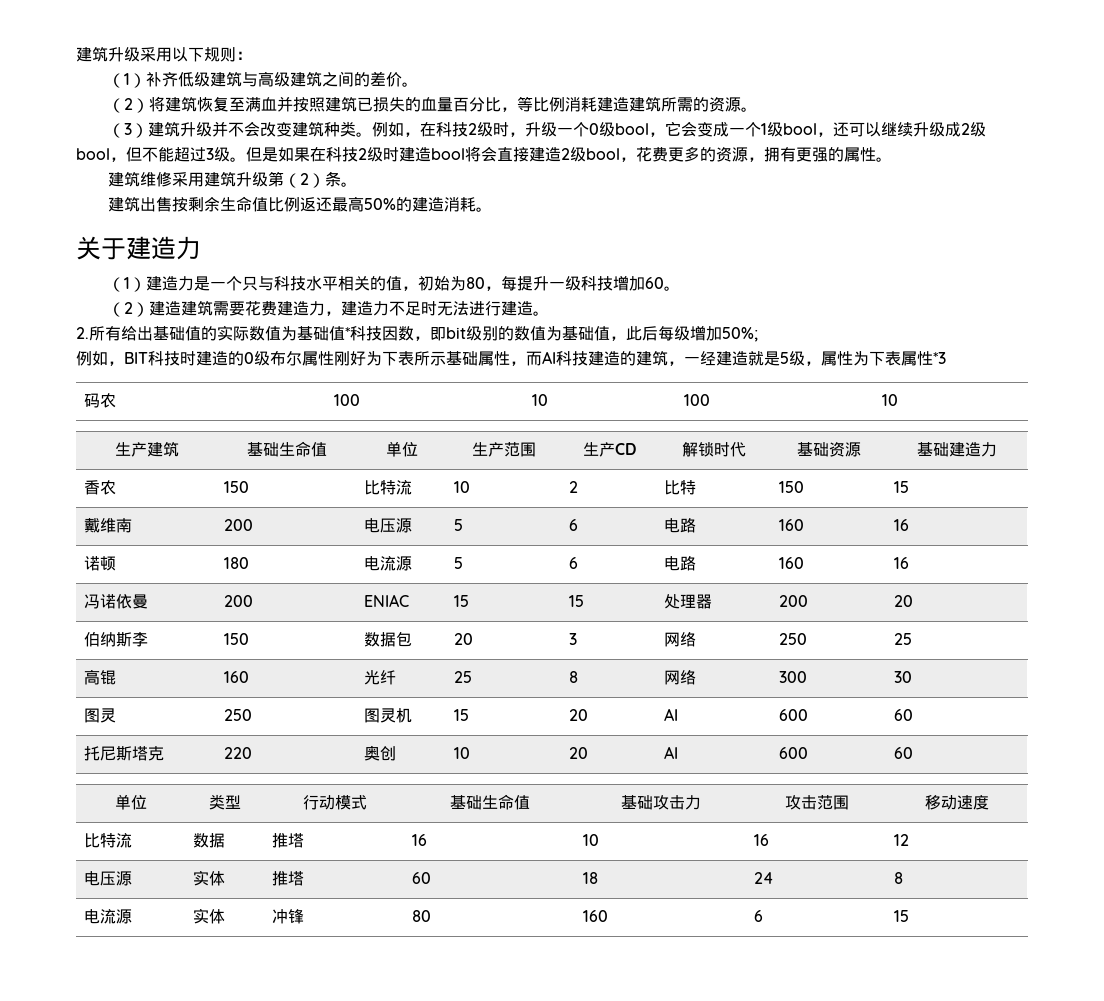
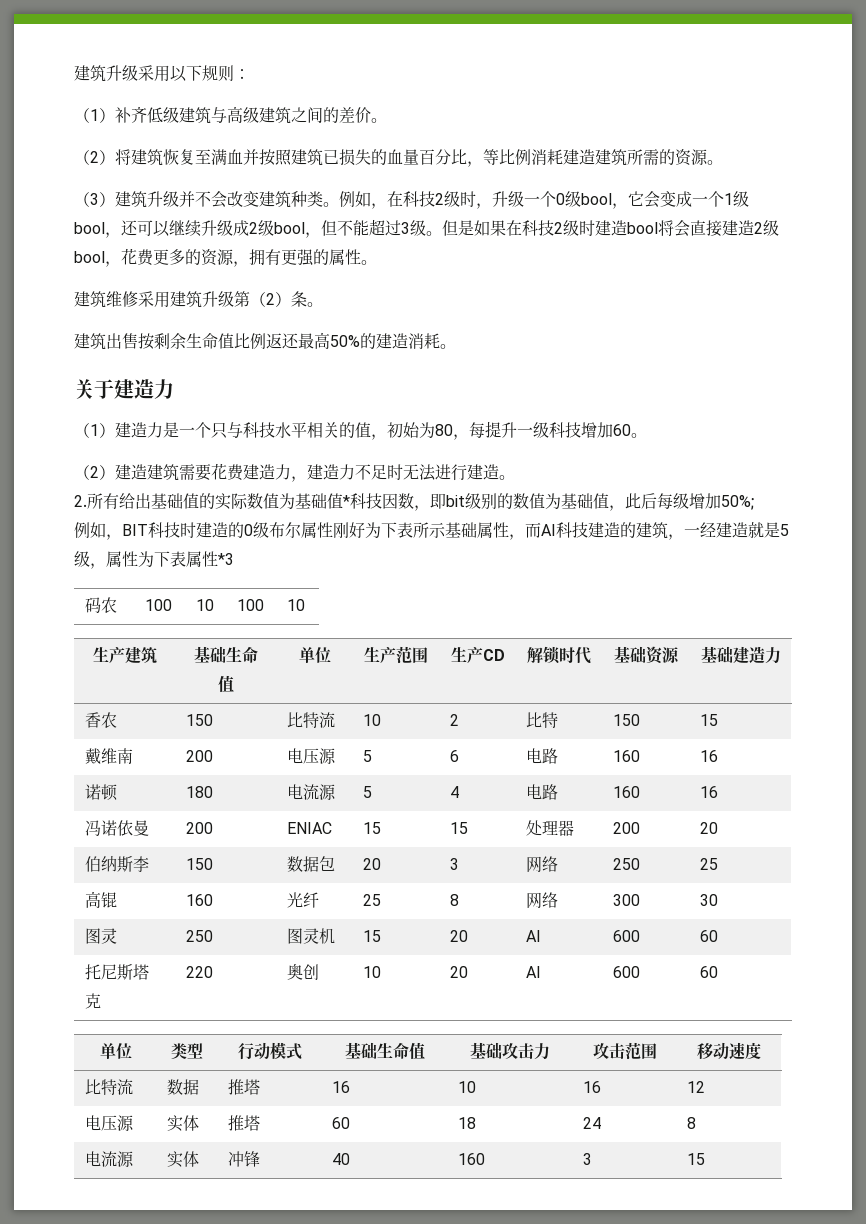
- 诺顿 | 180 | 电流源 | 5 | 6 | 电路 | 160 | 16
+ 诺顿 | 180 | 电流源 | 5 | 4 | 电路 | 160 | 16
- 电流源 | 实体 | 冲锋 | 80 | 160 | 6 | 15
+ 电流源 | 实体 | 冲锋 | 40 | 160 | 3 | 15

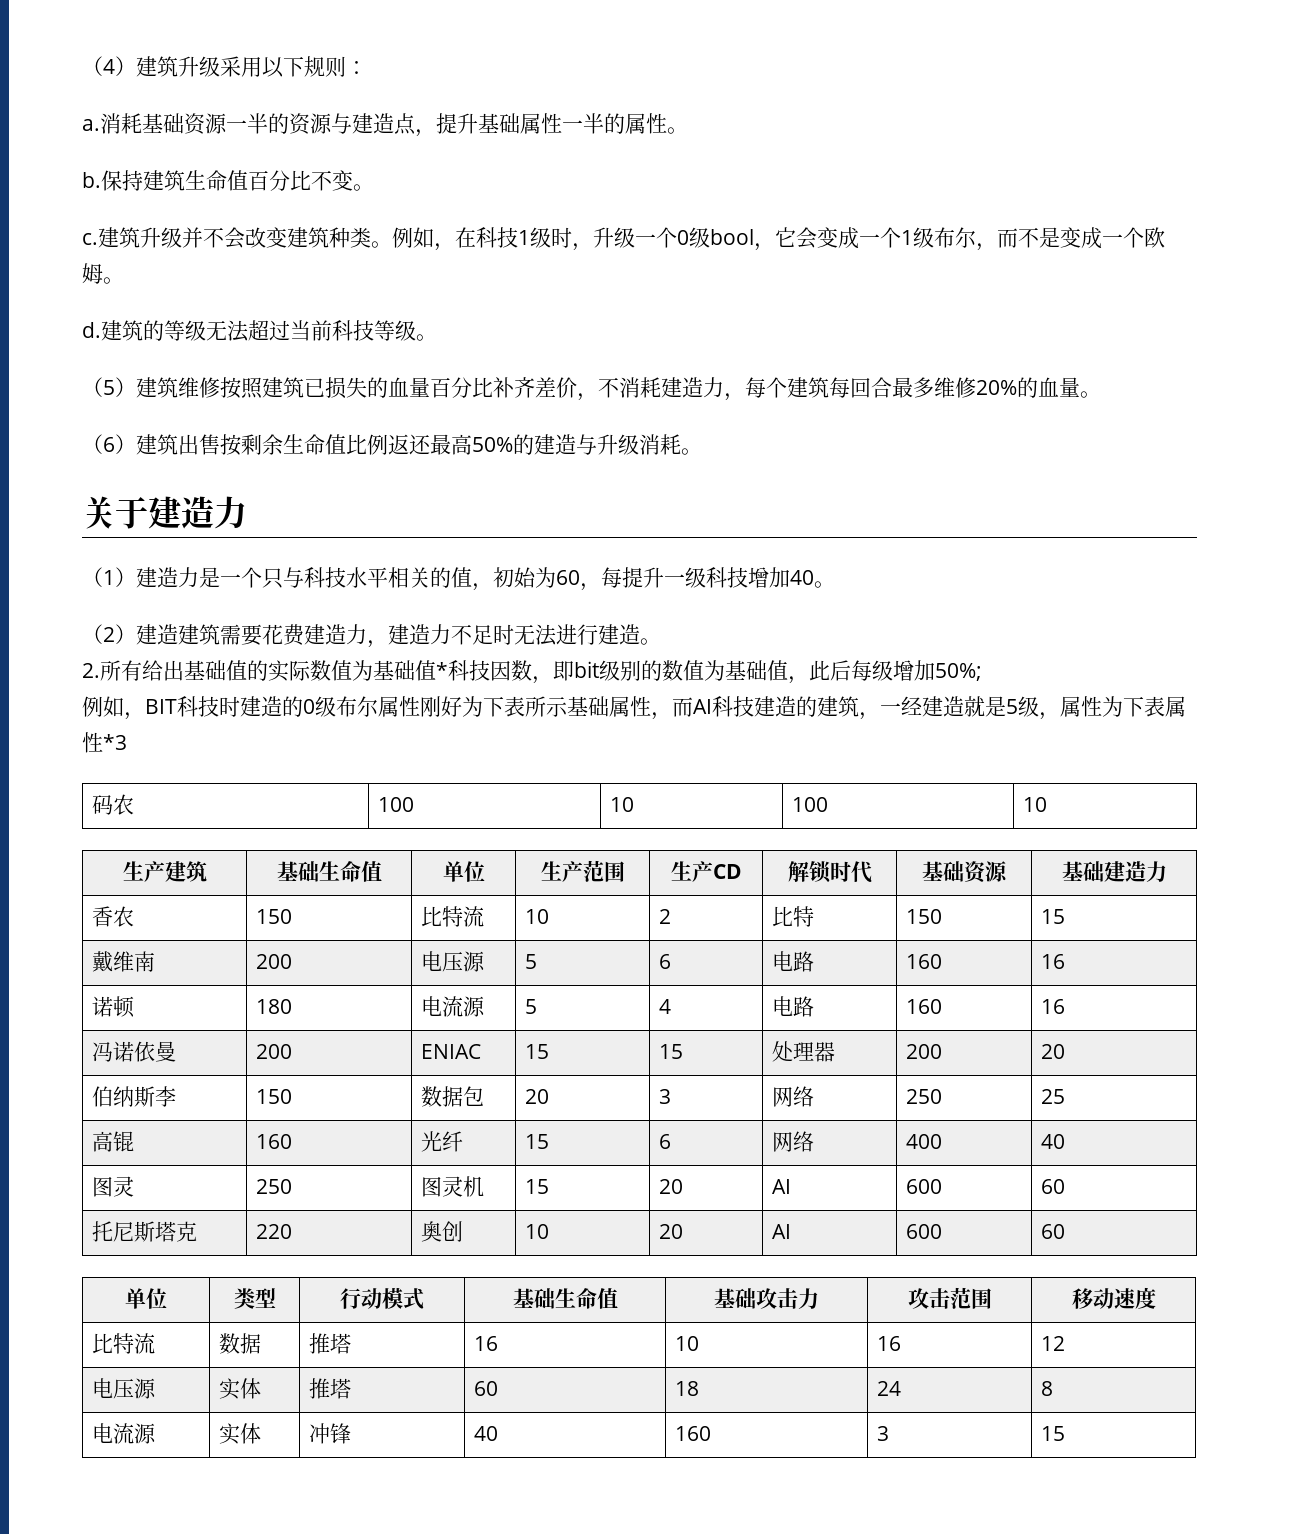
- 建筑升级采用以下规则：
+ （4）建筑升级采用以下规则：
- （1）补齐低级建筑与高级建筑之间的差价。
- （2）将建筑恢复至满血并按照建筑已损失的血量百分比，等比例消耗建造建筑所需的资源。
- （3）建筑升级并不会改变建筑种类。
+ a.消耗基础资源一半的资源与建造点，提升基础属性一半的属性。
+ b.保持建筑生命值百分比不变。
+ c.建筑升级并不会改变建筑种类。
- 例如，在科技2级时，升级一个0级bool，它会变成一个1级bool，还可以继续升级成2级bool，但不能超过3级。但是如果在科技2级时建造bool将会直接建造2级bool，花费更多的资源，拥有更强的属性。
- 建筑维修采用建筑升级第（2）条。
- 建筑出售按剩余生命值比例返还最高50%的建造消耗。
+ 例如，在科技1级时，升级一个0级bool，它会变成一个1级布尔，而不是变成一个欧姆。
+ d.建筑的等级无法超过当前科技等级。
+ （5）建筑维修按照建筑已损失的血量百分比补齐差价，不消耗建造力，每个建筑每回合最多维修20%的血量。
+ （6）建筑出售按剩余生命值比例返还最高50%的建造与升级消耗。
- （1）建造力是一个只与科技水平相关的值，初始为80，每提升一级科技增加60。
+ （1）建造力是一个只与科技水平相关的值，初始为60，每提升一级科技增加40。
- 高锟 | 160 | 光纤 | 25 | 8 | 网络 | 300 | 30
+ 高锟 | 160 | 光纤 | 15 | 6 | 网络 | 400 | 40

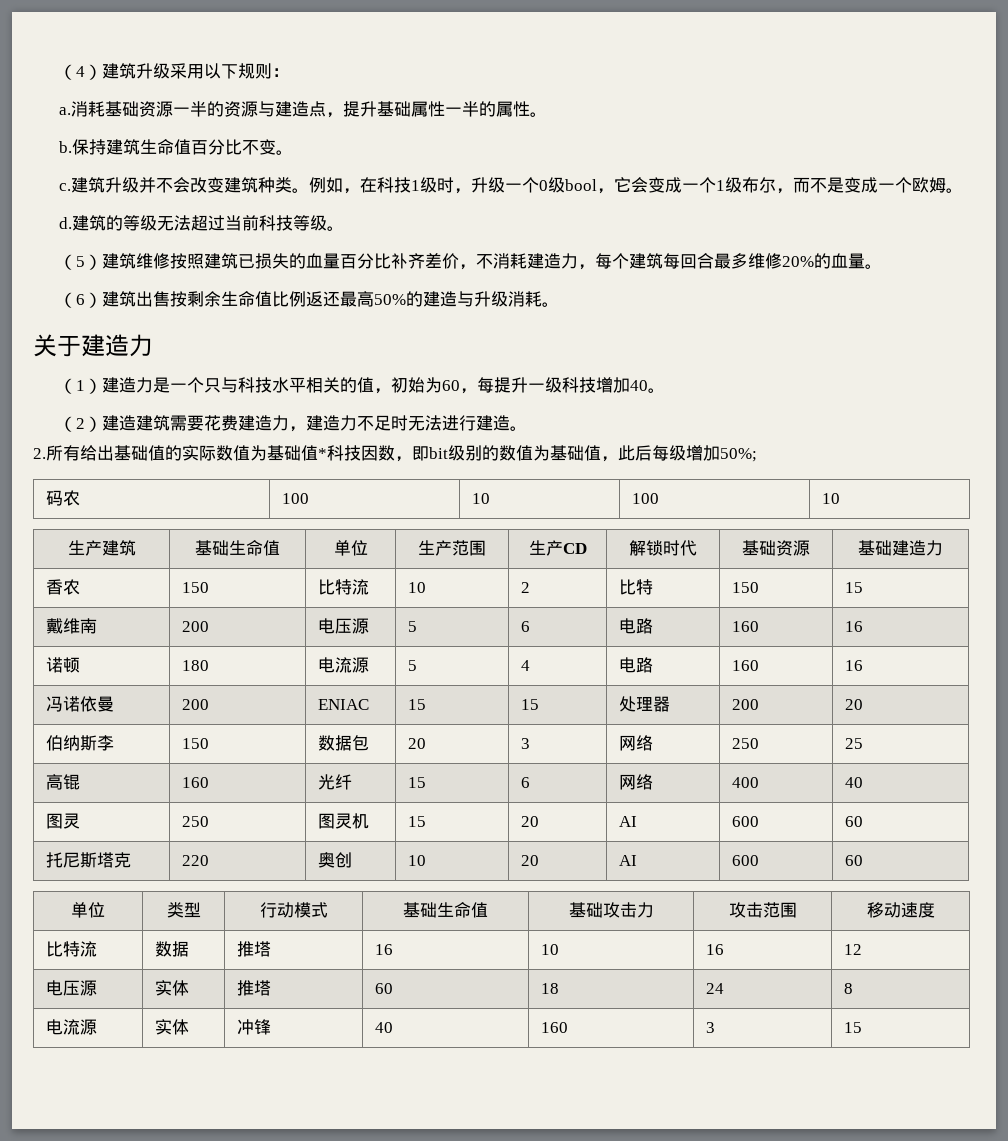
- 例如，BIT科技时建造的0级布尔属性刚好为下表所示基础属性，而AI科技建造的建筑，一经建造就是5级，属性为下表属性*3

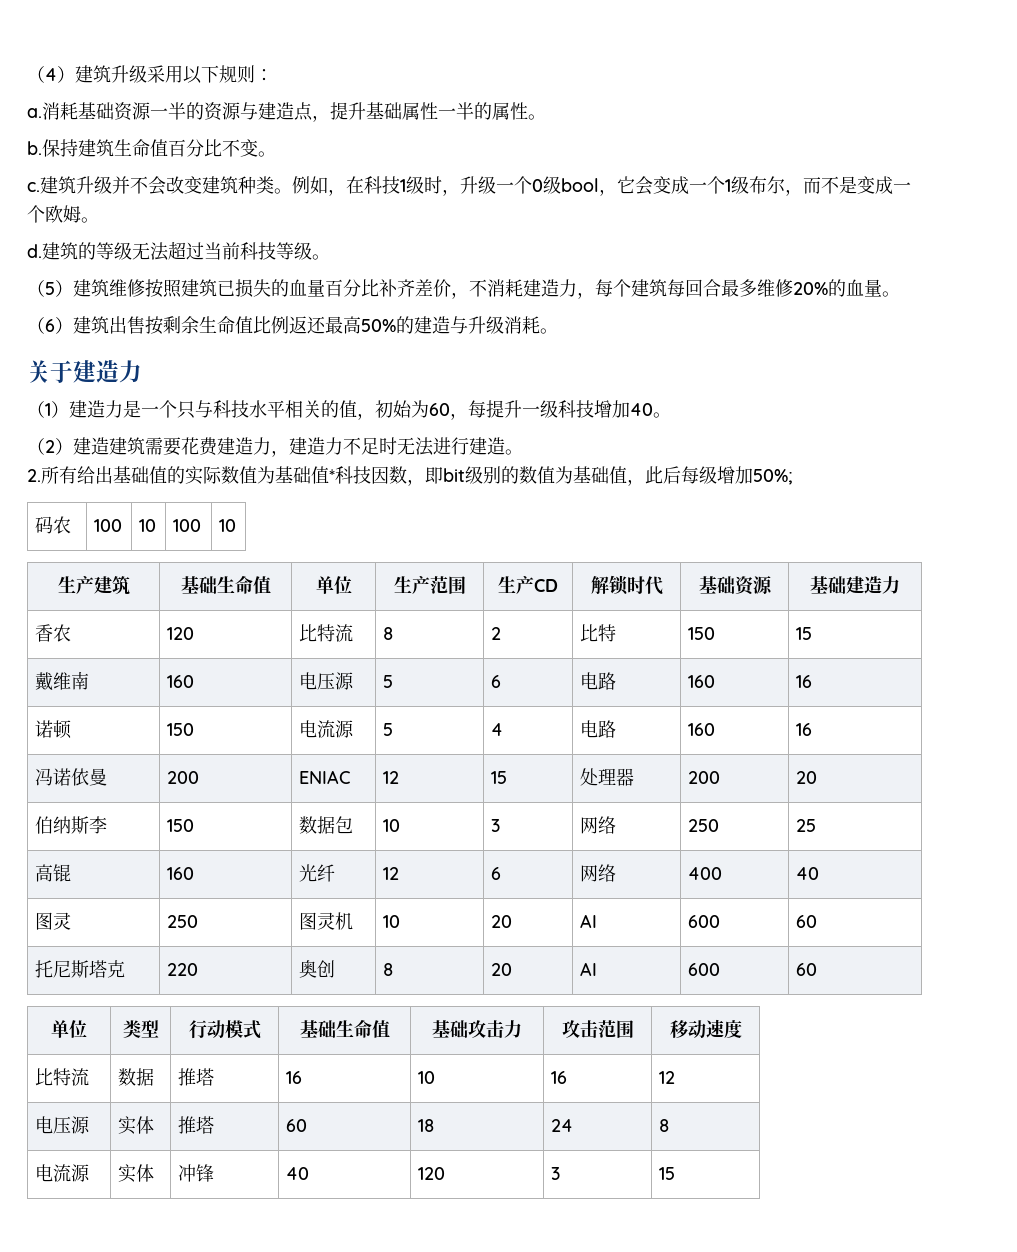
- 香农 | 150 | 比特流 | 10 | 2 | 比特 | 150 | 15
+ 香农 | 120 | 比特流 | 8 | 2 | 比特 | 150 | 15
- 戴维南 | 200 | 电压源 | 5 | 6 | 电路 | 160 | 16
+ 戴维南 | 160 | 电压源 | 5 | 6 | 电路 | 160 | 16
- 诺顿 | 180 | 电流源 | 5 | 4 | 电路 | 160 | 16
+ 诺顿 | 150 | 电流源 | 5 | 4 | 电路 | 160 | 16
- 冯诺依曼 | 200 | ENIAC | 15 | 15 | 处理器 | 200 | 20
+ 冯诺依曼 | 200 | ENIAC | 12 | 15 | 处理器 | 200 | 20
- 伯纳斯李 | 150 | 数据包 | 20 | 3 | 网络 | 250 | 25
+ 伯纳斯李 | 150 | 数据包 | 10 | 3 | 网络 | 250 | 25
- 高锟 | 160 | 光纤 | 15 | 6 | 网络 | 400 | 40
+ 高锟 | 160 | 光纤 | 12 | 6 | 网络 | 400 | 40
- 图灵 | 250 | 图灵机 | 15 | 20 | AI | 600 | 60
+ 图灵 | 250 | 图灵机 | 10 | 20 | AI | 600 | 60
- 托尼斯塔克 | 220 | 奥创 | 10 | 20 | AI | 600 | 60
+ 托尼斯塔克 | 220 | 奥创 | 8 | 20 | AI | 600 | 60
- 电流源 | 实体 | 冲锋 | 40 | 160 | 3 | 15
+ 电流源 | 实体 | 冲锋 | 40 | 120 | 3 | 15

